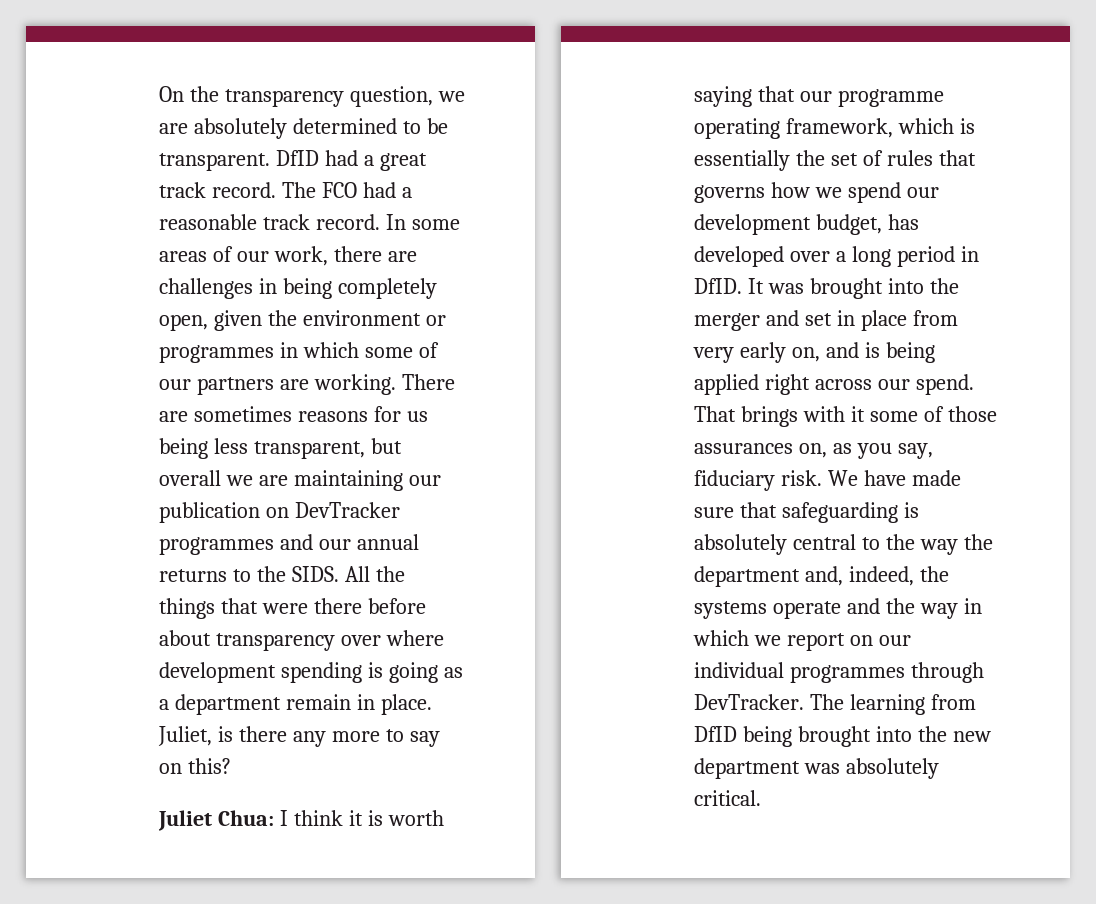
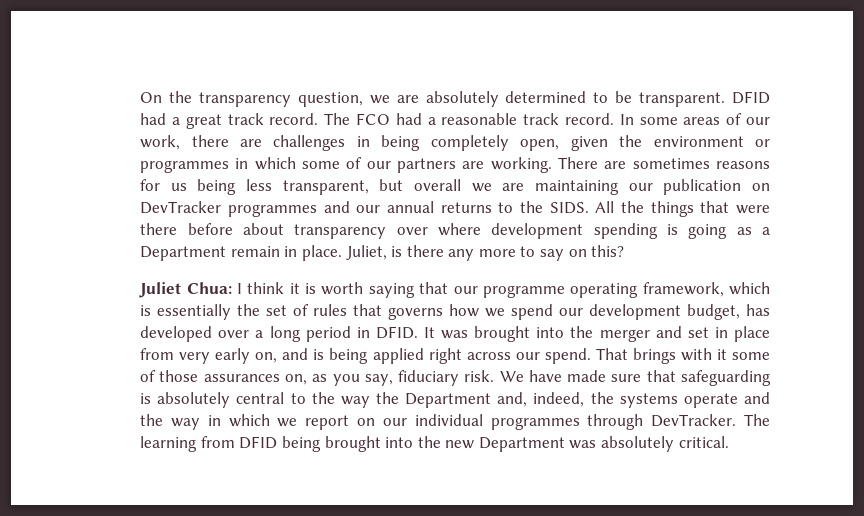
- DfID had a great track record.
+ DFID had a great track record.
- All the things that were there before about transparency over where development spending is going as a department remain in place.
+ All the things that were there before about transparency over where development spending is going as a Department remain in place.
- Juliet Chua: I think it is worth saying that our programme operating framework, which is essentially the set of rules that governs how we spend our development budget, has developed over a long period in DfID.
+ Juliet Chua: I think it is worth saying that our programme operating framework, which is essentially the set of rules that governs how we spend our development budget, has developed over a long period in DFID.
- We have made sure that safeguarding is absolutely central to the way the department and, indeed, the systems operate and the way in which we report on our individual programmes through DevTracker.
+ We have made sure that safeguarding is absolutely central to the way the Department and, indeed, the systems operate and the way in which we report on our individual programmes through DevTracker.
- The learning from DfID being brought into the new department was absolutely critical.
+ The learning from DFID being brought into the new Department was absolutely critical.

